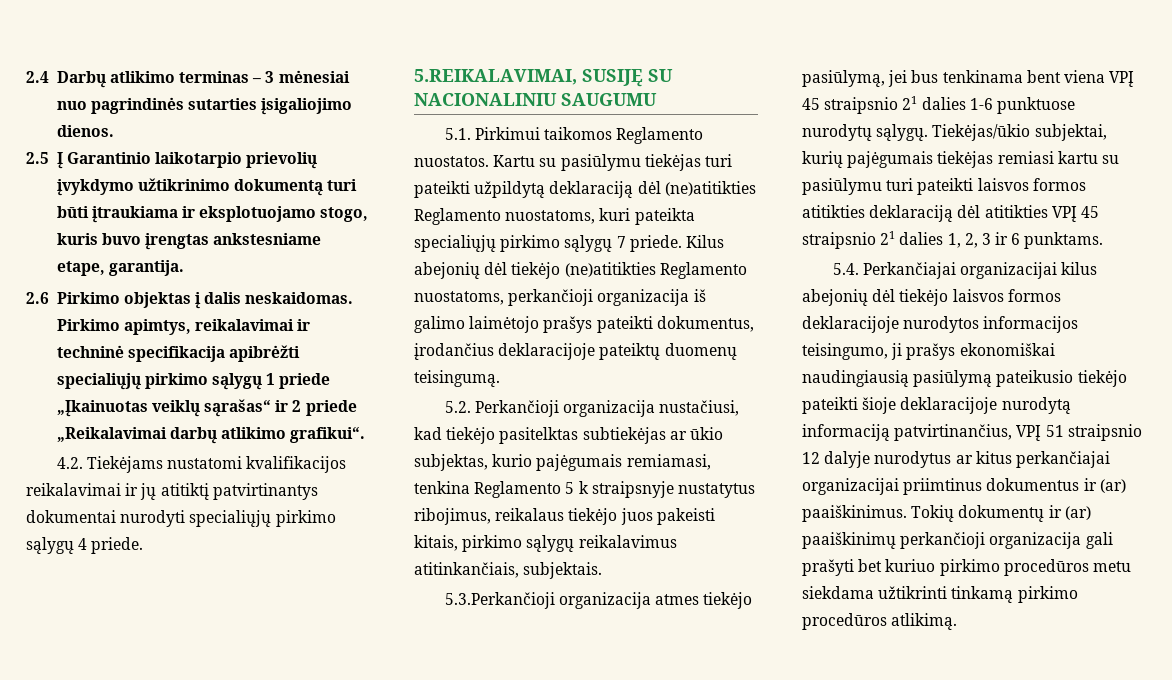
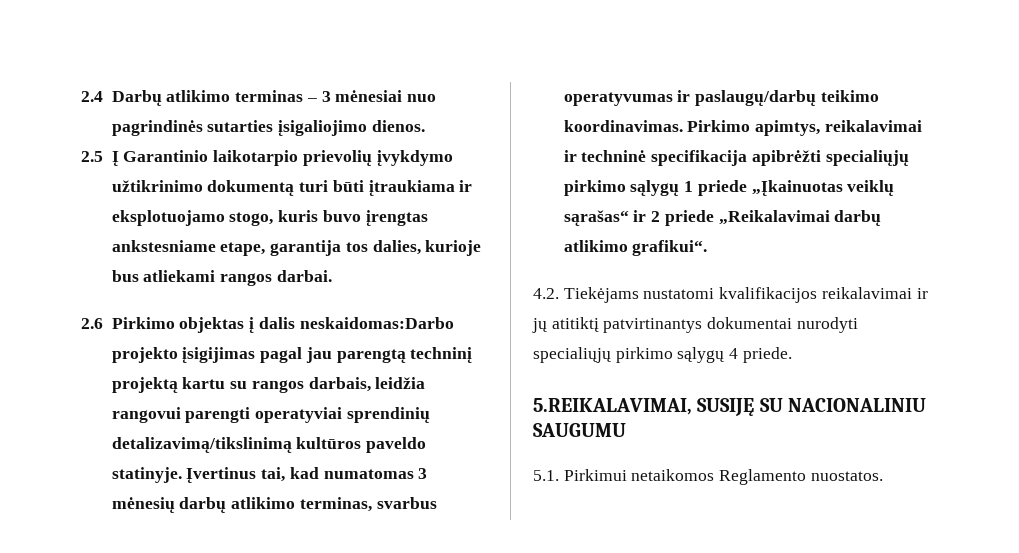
- 2.5 Į Garantinio laikotarpio prievolių įvykdymo užtikrinimo dokumentą turi būti įtraukiama ir eksplotuojamo stogo, kuris buvo įrengtas ankstesniame etape, garantija.
+ 2.5 Į Garantinio laikotarpio prievolių įvykdymo užtikrinimo dokumentą turi būti įtraukiama ir eksplotuojamo stogo, kuris buvo įrengtas ankstesniame etape, garantija tos dalies, kurioje bus atliekami rangos darbai.
- 2.6 Pirkimo objektas į dalis neskaidomas.
+ 2.6 Pirkimo objektas į dalis neskaidomas:Darbo projekto įsigijimas pagal jau parengtą techninį projektą kartu su rangos darbais, leidžia rangovui parengti operatyviai sprendinių detalizavimą/tikslinimą kultūros paveldo statinyje. Įvertinus tai, kad numatomas 3 mėnesių darbų atlikimo terminas, svarbus operatyvumas ir paslaugų/darbų teikimo koordinavimas.
- 5.1. Pirkimui taikomos Reglamento nuostatos. Kartu su pasiūlymu tiekėjas turi pateikti užpildytą deklaraciją dėl (ne)atitikties Reglamento nuostatoms, kuri pateikta specialiųjų pirkimo sąlygų 7 priede. Kilus abejonių dėl tiekėjo (ne)atitikties Reglamento nuostatoms, perkančioji organizacija iš galimo laimėtojo prašys pateikti dokumentus, įrodančius deklaracijoje pateiktų duomenų teisingumą.
- 5.2. Perkančioji organizacija nustačiusi, kad tiekėjo pasitelktas subtiekėjas ar ūkio subjektas, kurio pajėgumais remiamasi, tenkina Reglamento 5 k straipsnyje nustatytus ribojimus, reikalaus tiekėjo juos pakeisti kitais, pirkimo sąlygų reikalavimus atitinkančiais, subjektais.
- 5.3.Perkančioji organizacija atmes tiekėjo pasiūlymą, jei bus tenkinama bent viena VPĮ 45 straipsnio 21 dalies 1-6 punktuose nurodytų sąlygų. Tiekėjas/ūkio subjektai, kurių pajėgumais tiekėjas remiasi kartu su pasiūlymu turi pateikti laisvos formos atitikties deklaraciją dėl atitikties VPĮ 45 straipsnio 21 dalies 1, 2, 3 ir 6 punktams.
- 5.4. Perkančiajai organizacijai kilus abejonių dėl tiekėjo laisvos formos deklaracijoje nurodytos informacijos teisingumo, ji prašys ekonomiškai naudingiausią pasiūlymą pateikusio tiekėjo pateikti šioje deklaracijoje nurodytą informaciją patvirtinančius, VPĮ 51 straipsnio 12 dalyje nurodytus ar kitus perkančiajai organizacijai priimtinus dokumentus ir (ar) paaiškinimus. Tokių dokumentų ir (ar) paaiškinimų perkančioji organizacija gali prašyti bet kuriuo pirkimo procedūros metu siekdama užtikrinti tinkamą pirkimo procedūros atlikimą.
+ 5.1. Pirkimui netaikomos Reglamento nuostatos.

